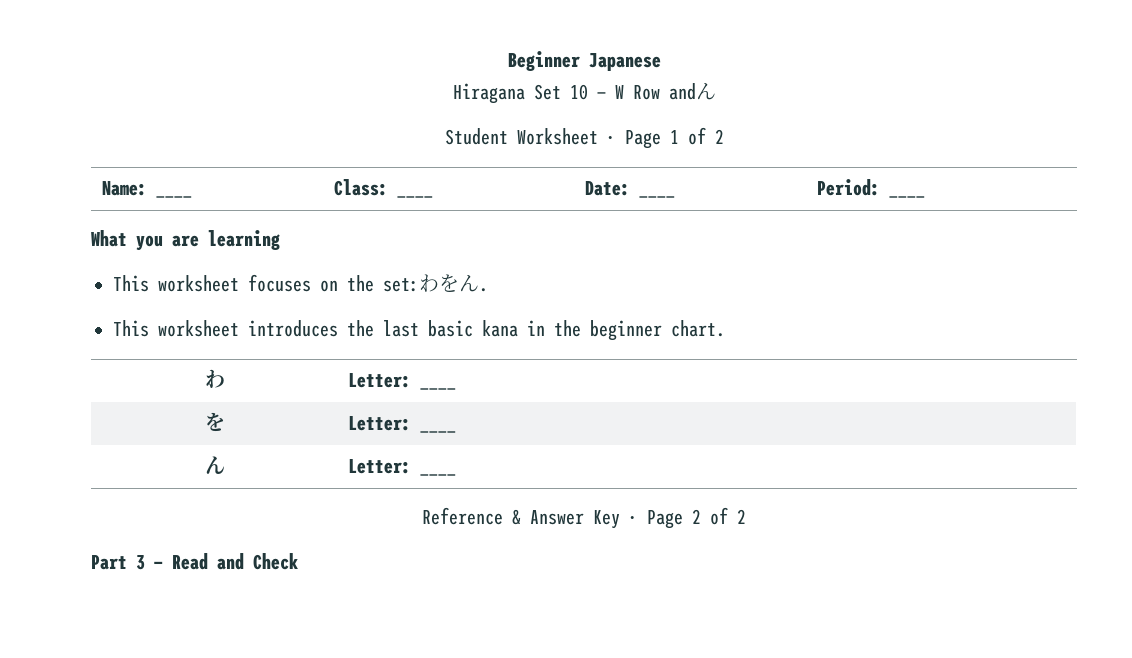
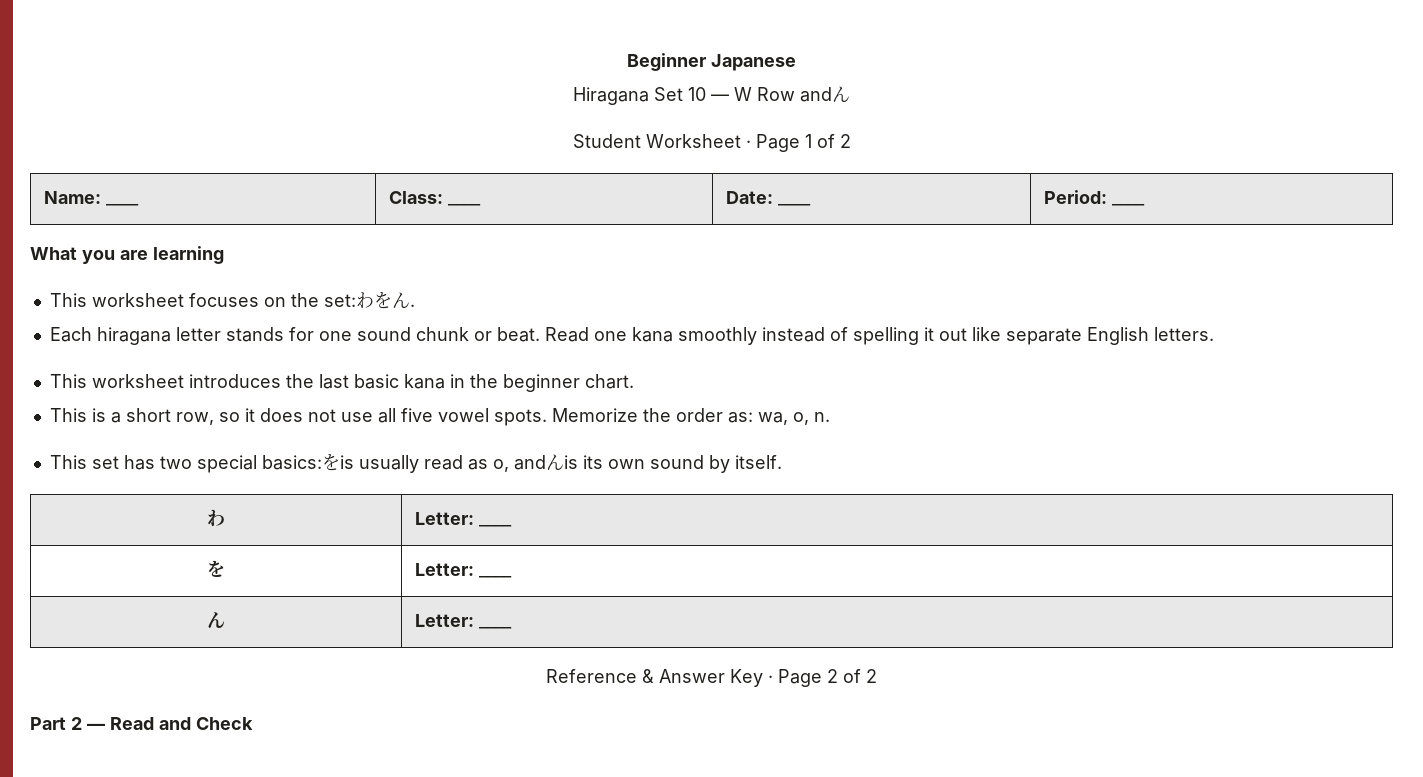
+ Each hiragana letter stands for one sound chunk or beat. Read one kana smoothly instead of spelling it out like separate English letters.
+ This is a short row, so it does not use all five vowel spots. Memorize the order as: wa, o, n.
+ This set has two special basics:をis usually read as o, andんis its own sound by itself.
- Part 3 — Read and Check
+ Part 2 — Read and Check

